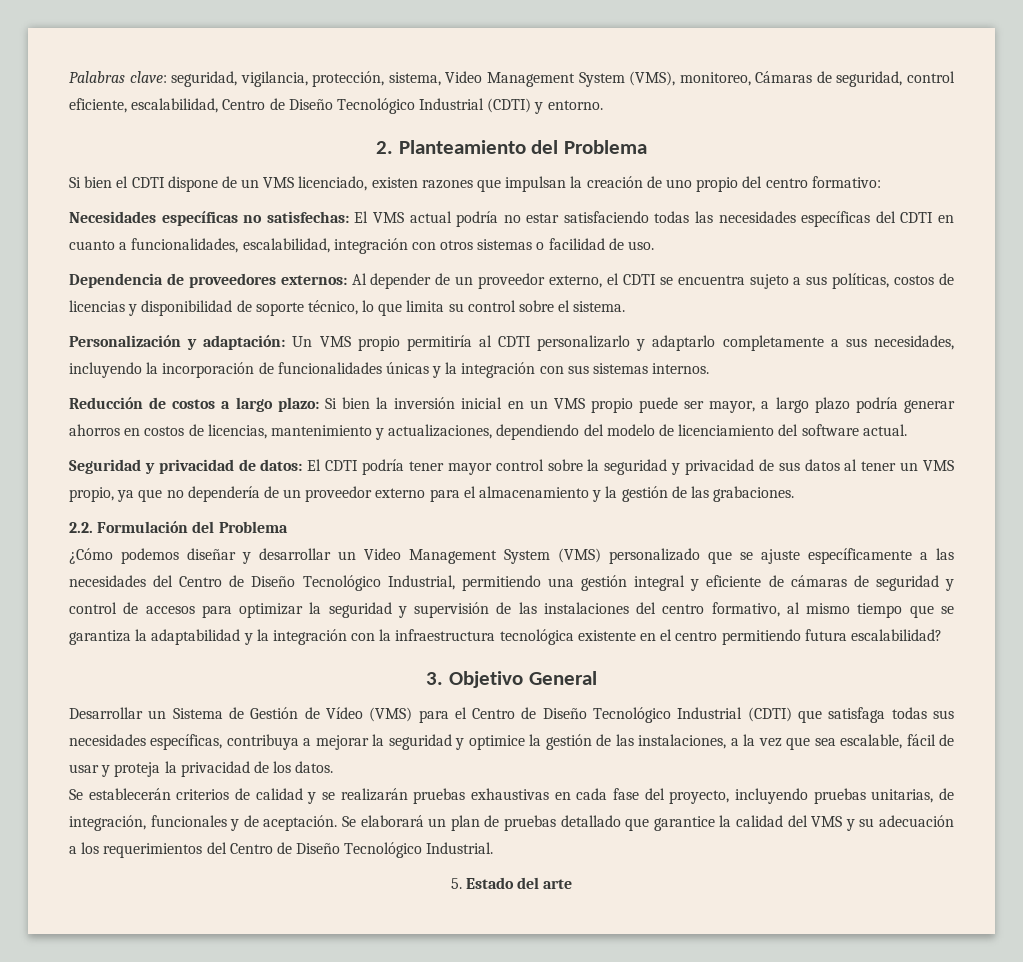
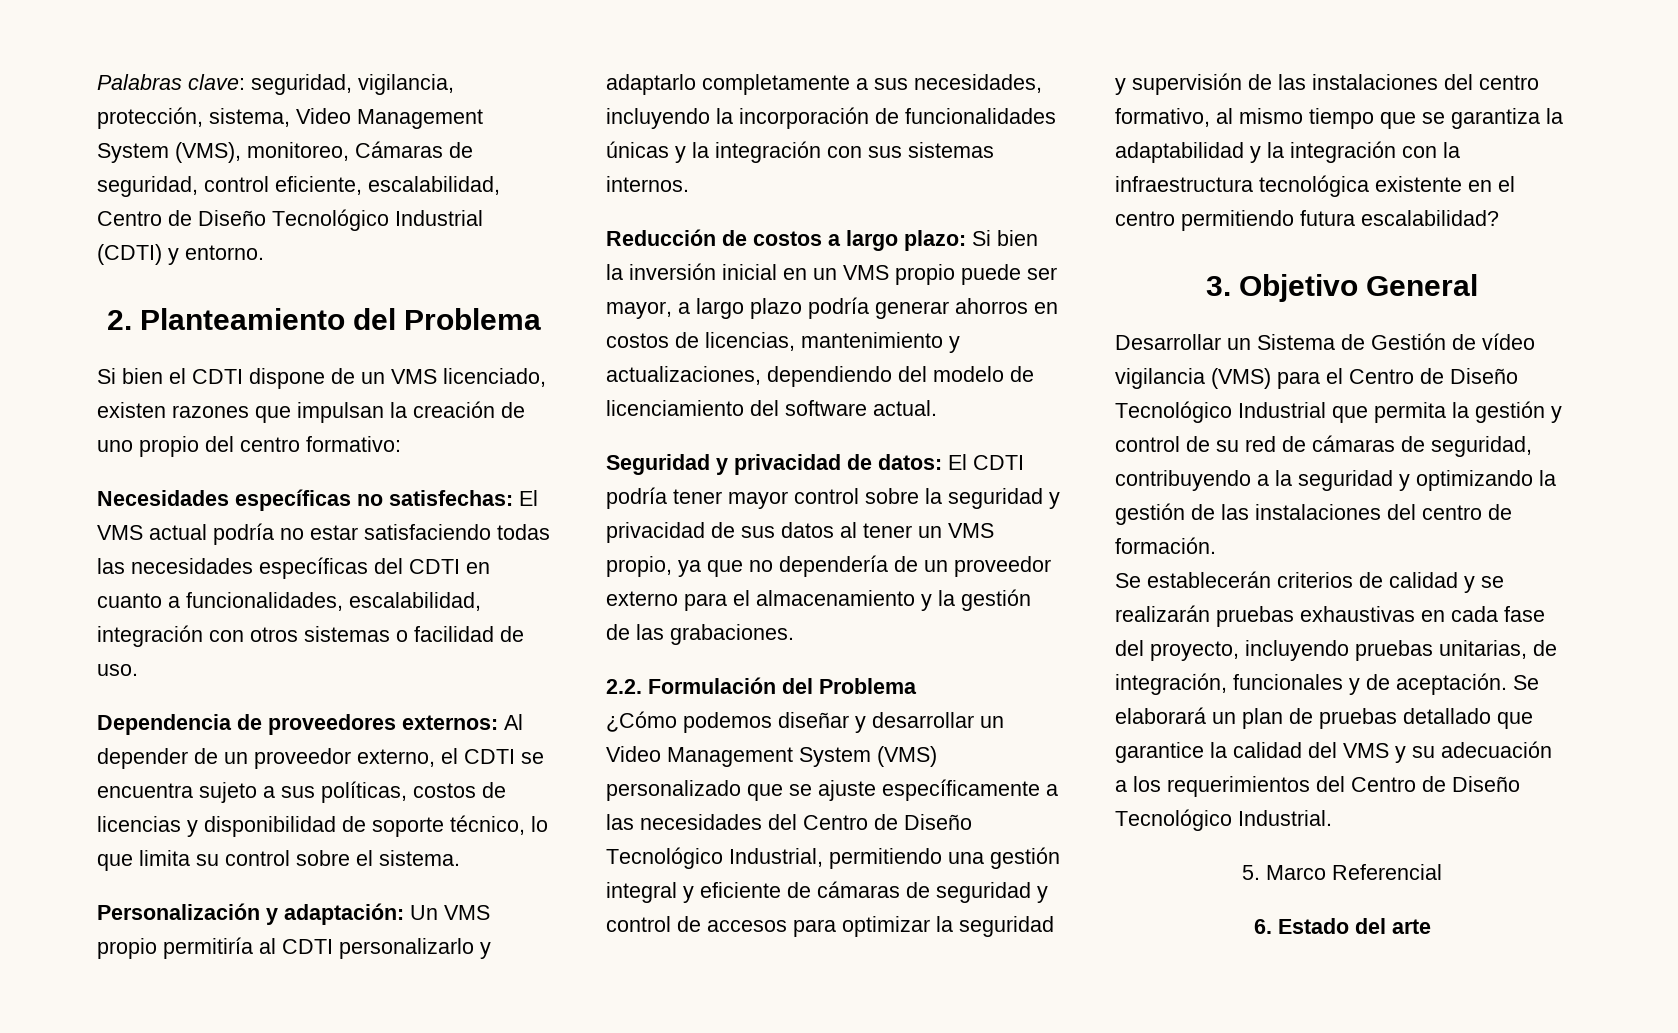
- Desarrollar un Sistema de Gestión de Vídeo (VMS) para el Centro de Diseño Tecnológico Industrial (CDTI) que satisfaga todas sus necesidades específicas, contribuya a mejorar la seguridad y optimice la gestión de las instalaciones, a la vez que sea escalable, fácil de usar y proteja la privacidad de los datos.
+ Desarrollar un Sistema de Gestión de vídeo vigilancia (VMS) para el Centro de Diseño Tecnológico Industrial que permita la gestión y control de su red de cámaras de seguridad, contribuyendo a la seguridad y optimizando la gestión de las instalaciones del centro de formación.
- 5. Estado del arte
+ 5. Marco Referencial
+ 6. Estado del arte

